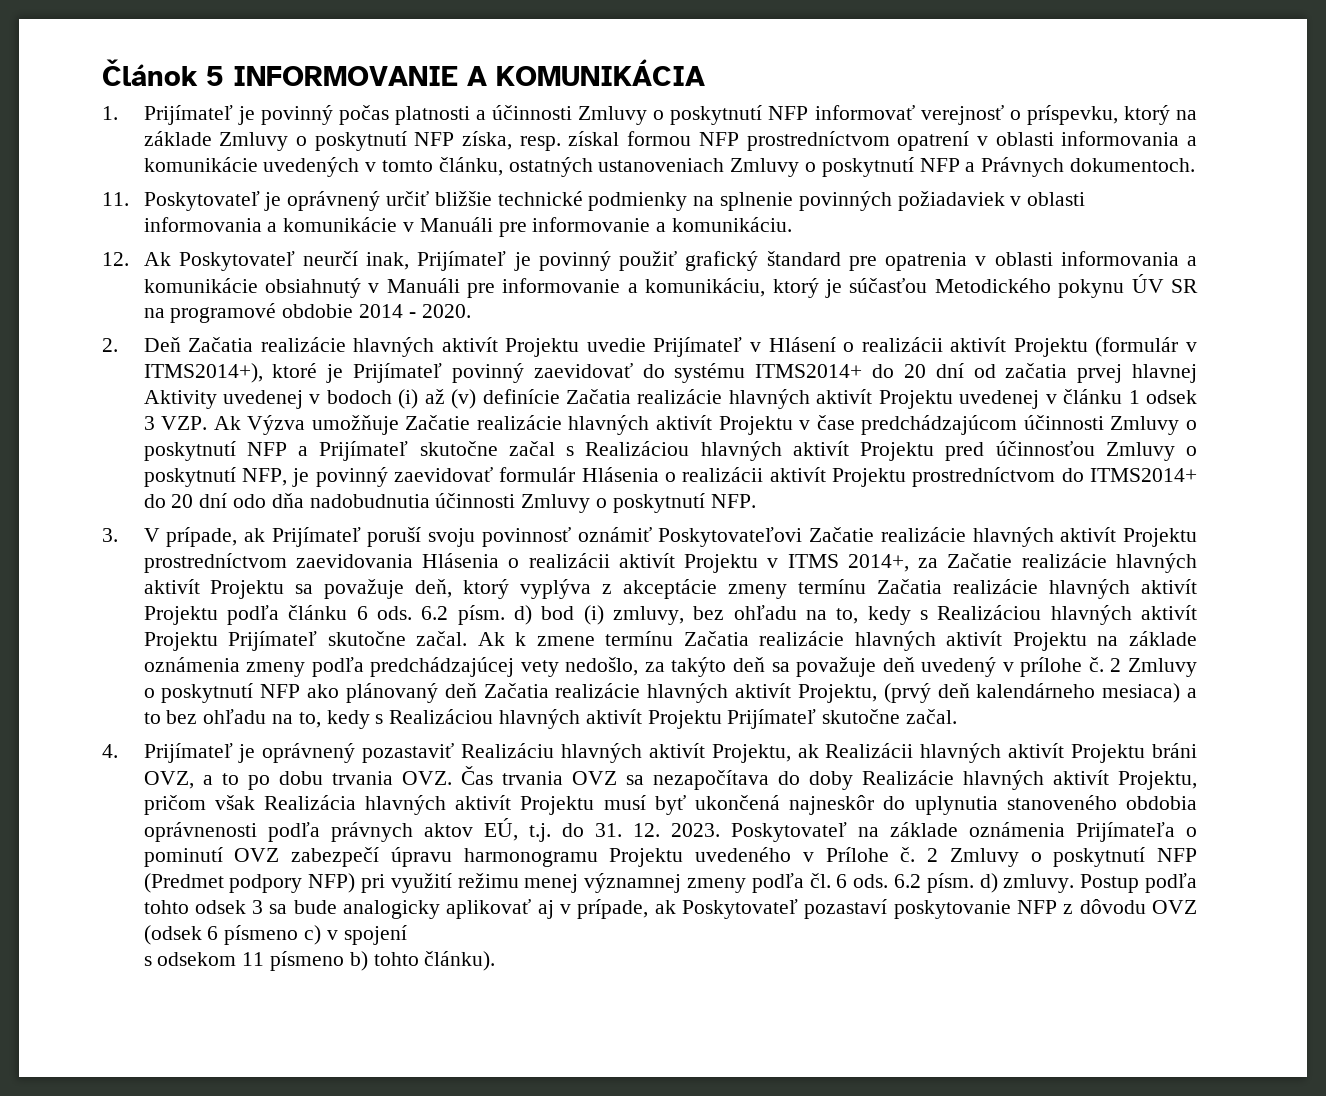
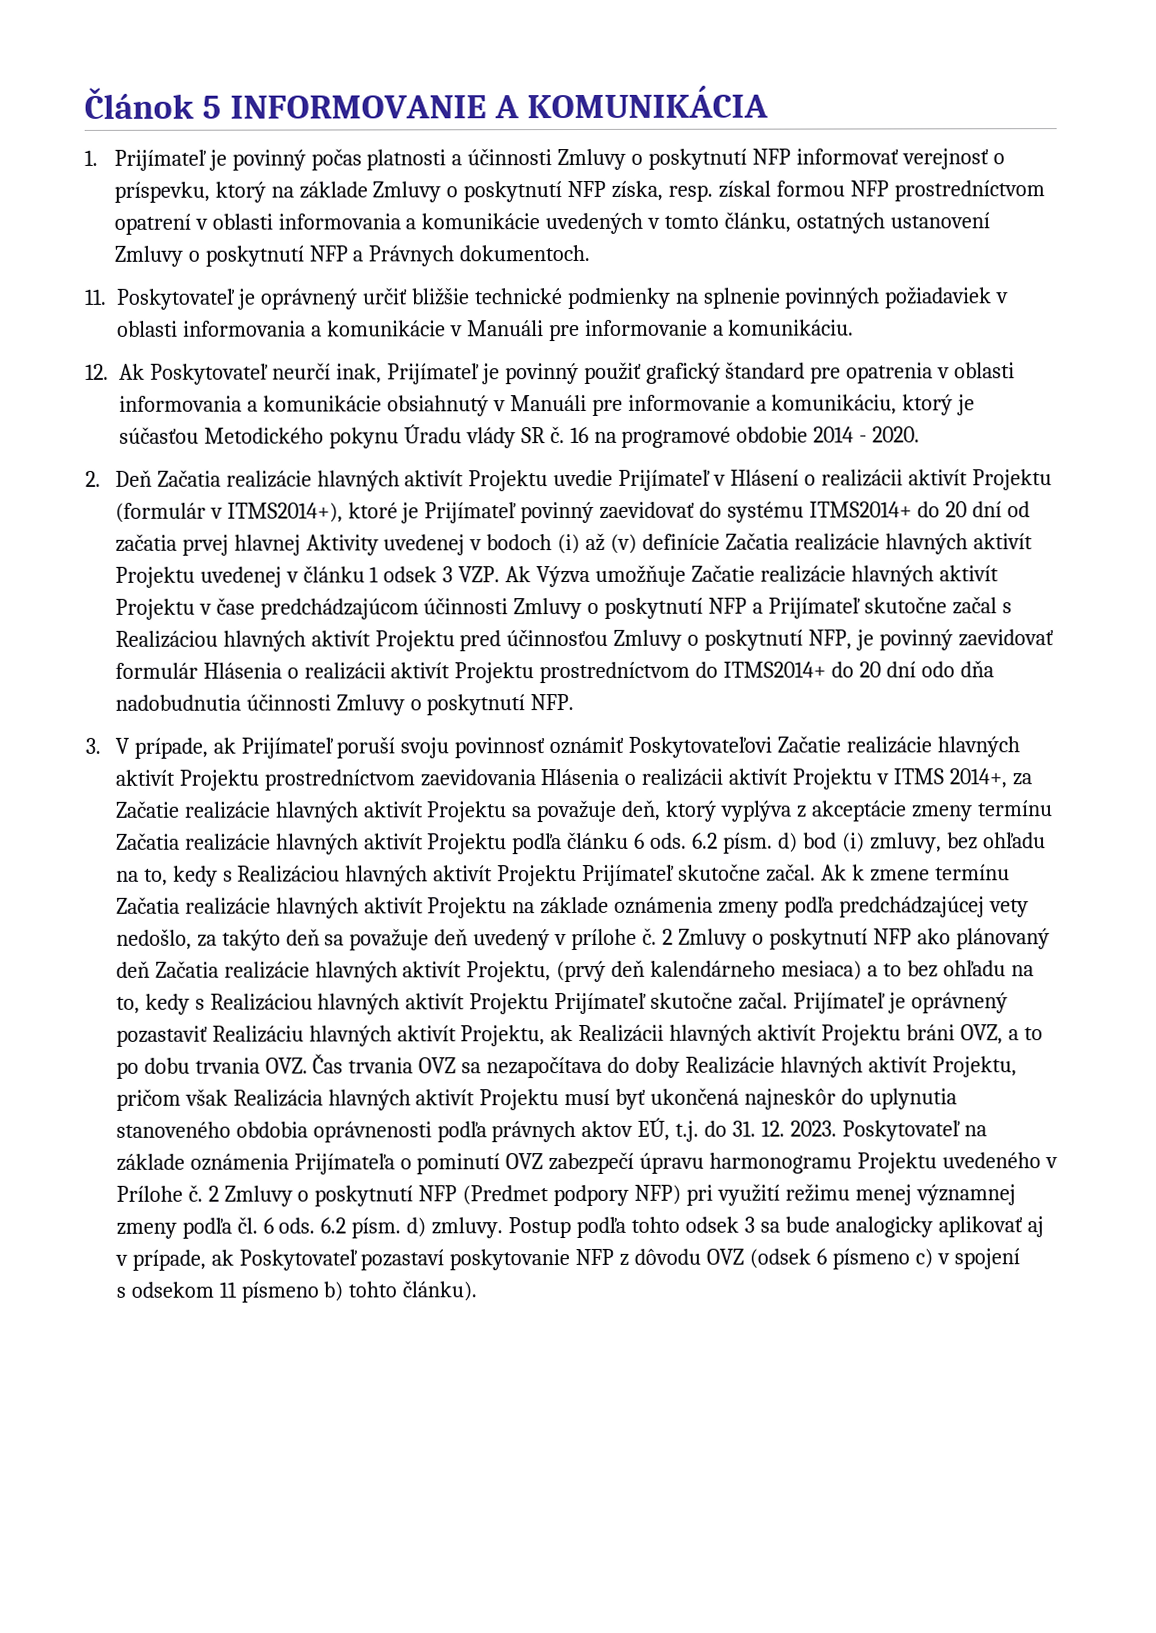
- 1. Prijímateľ je povinný počas platnosti a účinnosti Zmluvy o poskytnutí NFP informovať verejnosť o príspevku, ktorý na základe Zmluvy o poskytnutí NFP získa, resp. získal formou NFP prostredníctvom opatrení v oblasti informovania a komunikácie uvedených v tomto článku, ostatných ustanoveniach Zmluvy o poskytnutí NFP a Právnych dokumentoch.
+ 1. Prijímateľ je povinný počas platnosti a účinnosti Zmluvy o poskytnutí NFP informovať verejnosť o príspevku, ktorý na základe Zmluvy o poskytnutí NFP získa, resp. získal formou NFP prostredníctvom opatrení v oblasti informovania a komunikácie uvedených v tomto článku, ostatných ustanovení Zmluvy o poskytnutí NFP a Právnych dokumentoch.
- 12. Ak Poskytovateľ neurčí inak, Prijímateľ je povinný použiť grafický štandard pre opatrenia v oblasti informovania a komunikácie obsiahnutý v Manuáli pre informovanie a komunikáciu, ktorý je súčasťou Metodického pokynu ÚV SR na programové obdobie 2014 - 2020.
+ 12. Ak Poskytovateľ neurčí inak, Prijímateľ je povinný použiť grafický štandard pre opatrenia v oblasti informovania a komunikácie obsiahnutý v Manuáli pre informovanie a komunikáciu, ktorý je súčasťou Metodického pokynu Úradu vlády SR č. 16 na programové obdobie 2014 - 2020.
- 2 Zmluvy o poskytnutí NFP ako plánovaný deň Začatia realizácie hlavných aktivít Projektu, (prvý deň kalendárneho mesiaca) a to bez ohľadu na to, kedy s Realizáciou hlavných aktivít Projektu Prijímateľ skutočne začal.
- 4. Prijímateľ je oprávnený pozastaviť Realizáciu hlavných aktivít Projektu, ak Realizácii hlavných aktivít Projektu bráni OVZ, a to po dobu trvania OVZ. Čas trvania OVZ sa nezapočítava do doby Realizácie hlavných aktivít Projektu, pričom však Realizácia hlavných aktivít Projektu musí byť ukončená najneskôr do uplynutia stanoveného obdobia oprávnenosti podľa právnych aktov EÚ, t.j. do 31. 12. 2023.
+ 2 Zmluvy o poskytnutí NFP ako plánovaný deň Začatia realizácie hlavných aktivít Projektu, (prvý deň kalendárneho mesiaca) a to bez ohľadu na to, kedy s Realizáciou hlavných aktivít Projektu Prijímateľ skutočne začal. Prijímateľ je oprávnený pozastaviť Realizáciu hlavných aktivít Projektu, ak Realizácii hlavných aktivít Projektu bráni OVZ, a to po dobu trvania OVZ. Čas trvania OVZ sa nezapočítava do doby Realizácie hlavných aktivít Projektu, pričom však Realizácia hlavných aktivít Projektu musí byť ukončená najneskôr do uplynutia stanoveného obdobia oprávnenosti podľa právnych aktov EÚ, t.j. do 31. 12. 2023.

